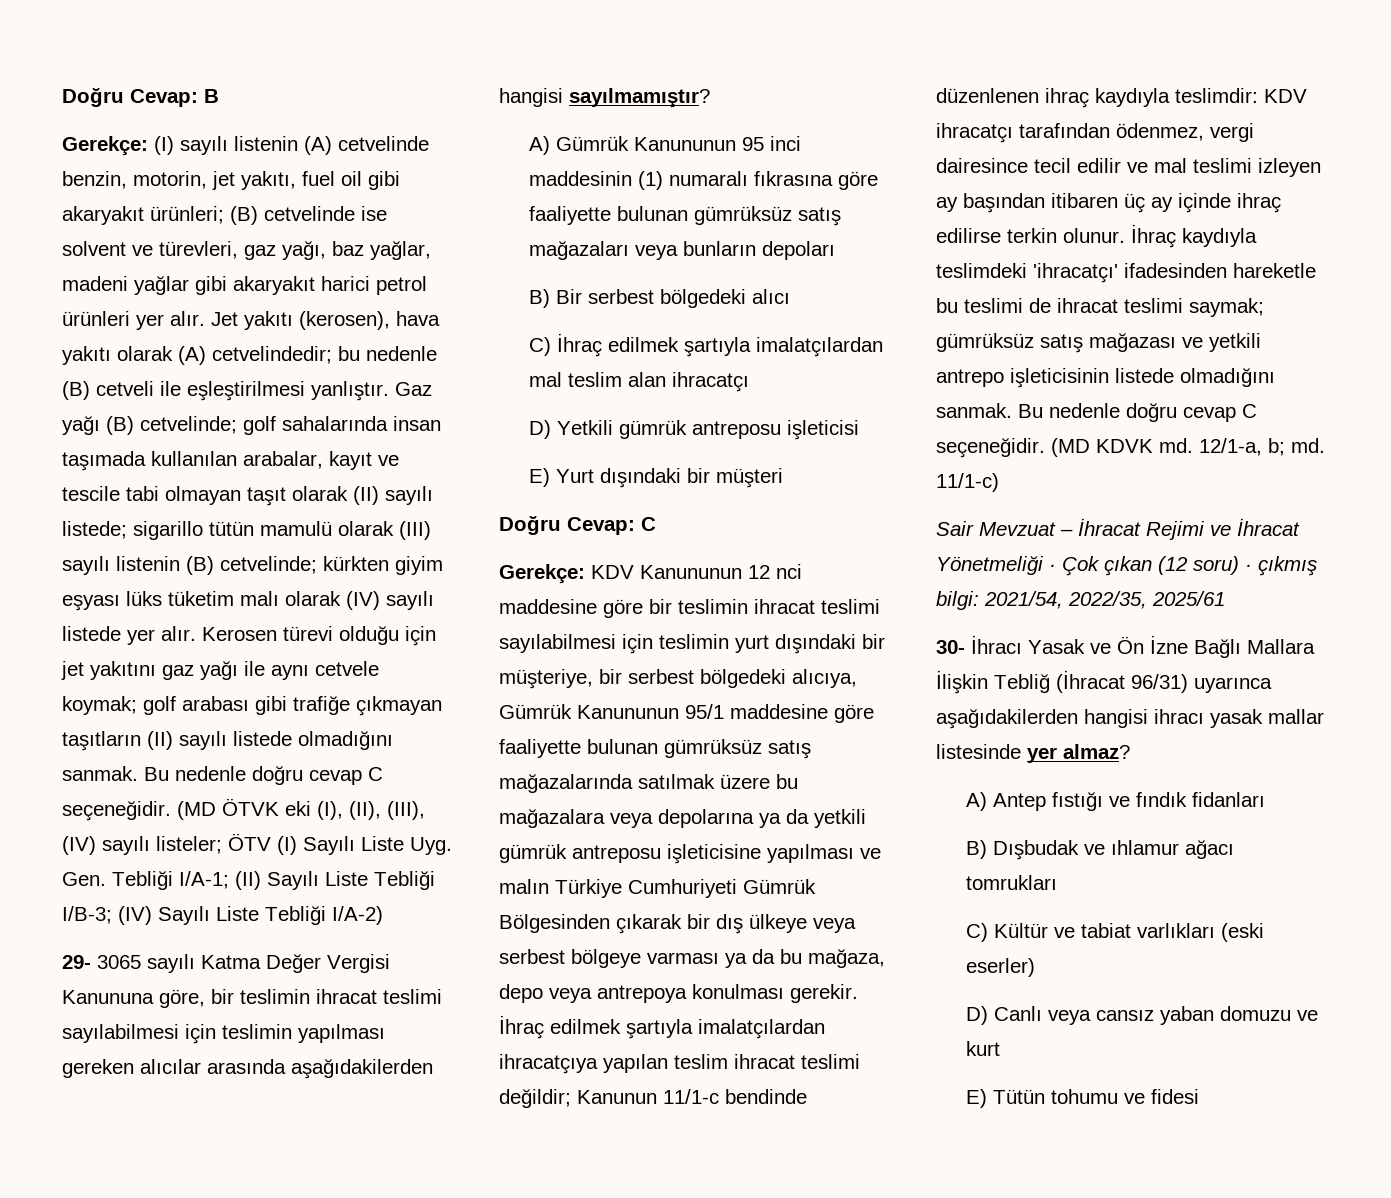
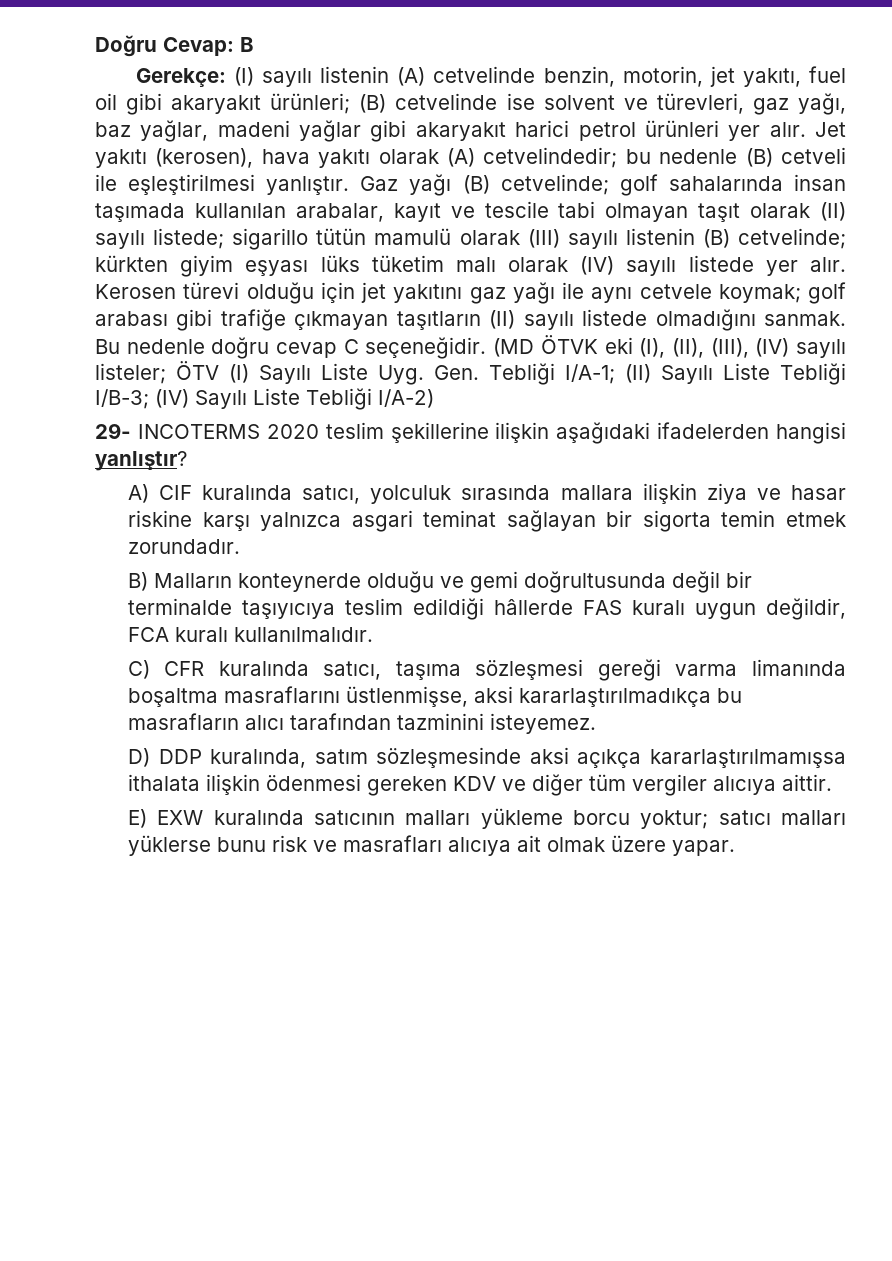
- 29- 3065 sayılı Katma Değer Vergisi Kanununa göre, bir teslimin ihracat teslimi sayılabilmesi için teslimin yapılması gereken alıcılar arasında aşağıdakilerden hangisi sayılmamıştır?
- A) Gümrük Kanununun 95 inci maddesinin (1) numaralı fıkrasına göre faaliyette bulunan gümrüksüz satış mağazaları veya bunların depoları
- B) Bir serbest bölgedeki alıcı
- C) İhraç edilmek şartıyla imalatçılardan mal teslim alan ihracatçı
- D) Yetkili gümrük antreposu işleticisi
- E) Yurt dışındaki bir müşteri
- Doğru Cevap: C
- Gerekçe: KDV Kanununun 12 nci maddesine göre bir teslimin ihracat teslimi sayılabilmesi için teslimin yurt dışındaki bir müşteriye, bir serbest bölgedeki alıcıya, Gümrük Kanununun 95/1 maddesine göre faaliyette bulunan gümrüksüz satış mağazalarında satılmak üzere bu mağazalara veya depolarına ya da yetkili gümrük antreposu işleticisine yapılması ve malın Türkiye Cumhuriyeti Gümrük Bölgesinden çıkarak bir dış ülkeye veya serbest bölgeye varması ya da bu mağaza, depo veya antrepoya konulması gerekir. İhraç edilmek şartıyla imalatçılardan ihracatçıya yapılan teslim ihracat teslimi değildir; Kanunun 11/1-c bendinde düzenlenen ihraç kaydıyla teslimdir: KDV ihracatçı tarafından ödenmez, vergi dairesince tecil edilir ve mal teslimi izleyen ay başından itibaren üç ay içinde ihraç edilirse terkin olunur. İhraç kaydıyla teslimdeki 'ihracatçı' ifadesinden hareketle bu teslimi de ihracat teslimi saymak; gümrüksüz satış mağazası ve yetkili antrepo işleticisinin listede olmadığını sanmak. Bu nedenle doğru cevap C seçeneğidir. (MD KDVK md. 12/1-a, b; md. 11/1-c)
- Sair Mevzuat – İhracat Rejimi ve İhracat Yönetmeliği · Çok çıkan (12 soru) · çıkmış bilgi: 2021/54, 2022/35, 2025/61
- 30- İhracı Yasak ve Ön İzne Bağlı Mallara İlişkin Tebliğ (İhracat 96/31) uyarınca aşağıdakilerden hangisi ihracı yasak mallar listesinde yer almaz?
- A) Antep fıstığı ve fındık fidanları
- B) Dışbudak ve ıhlamur ağacı tomrukları
- C) Kültür ve tabiat varlıkları (eski eserler)
- D) Canlı veya cansız yaban domuzu ve kurt
- E) Tütün tohumu ve fidesi
+ 29- INCOTERMS 2020 teslim şekillerine ilişkin aşağıdaki ifadelerden hangisi yanlıştır?
+ A) CIF kuralında satıcı, yolculuk sırasında mallara ilişkin ziya ve hasar riskine karşı yalnızca asgari teminat sağlayan bir sigorta temin etmek zorundadır.
+ B) Malların konteynerde olduğu ve gemi doğrultusunda değil bir terminalde taşıyıcıya teslim edildiği hâllerde FAS kuralı uygun değildir, FCA kuralı kullanılmalıdır.
+ C) CFR kuralında satıcı, taşıma sözleşmesi gereği varma limanında boşaltma masraflarını üstlenmişse, aksi kararlaştırılmadıkça bu masrafların alıcı tarafından tazminini isteyemez.
+ D) DDP kuralında, satım sözleşmesinde aksi açıkça kararlaştırılmamışsa ithalata ilişkin ödenmesi gereken KDV ve diğer tüm vergiler alıcıya aittir.
+ E) EXW kuralında satıcının malları yükleme borcu yoktur; satıcı malları yüklerse bunu risk ve masrafları alıcıya ait olmak üzere yapar.

